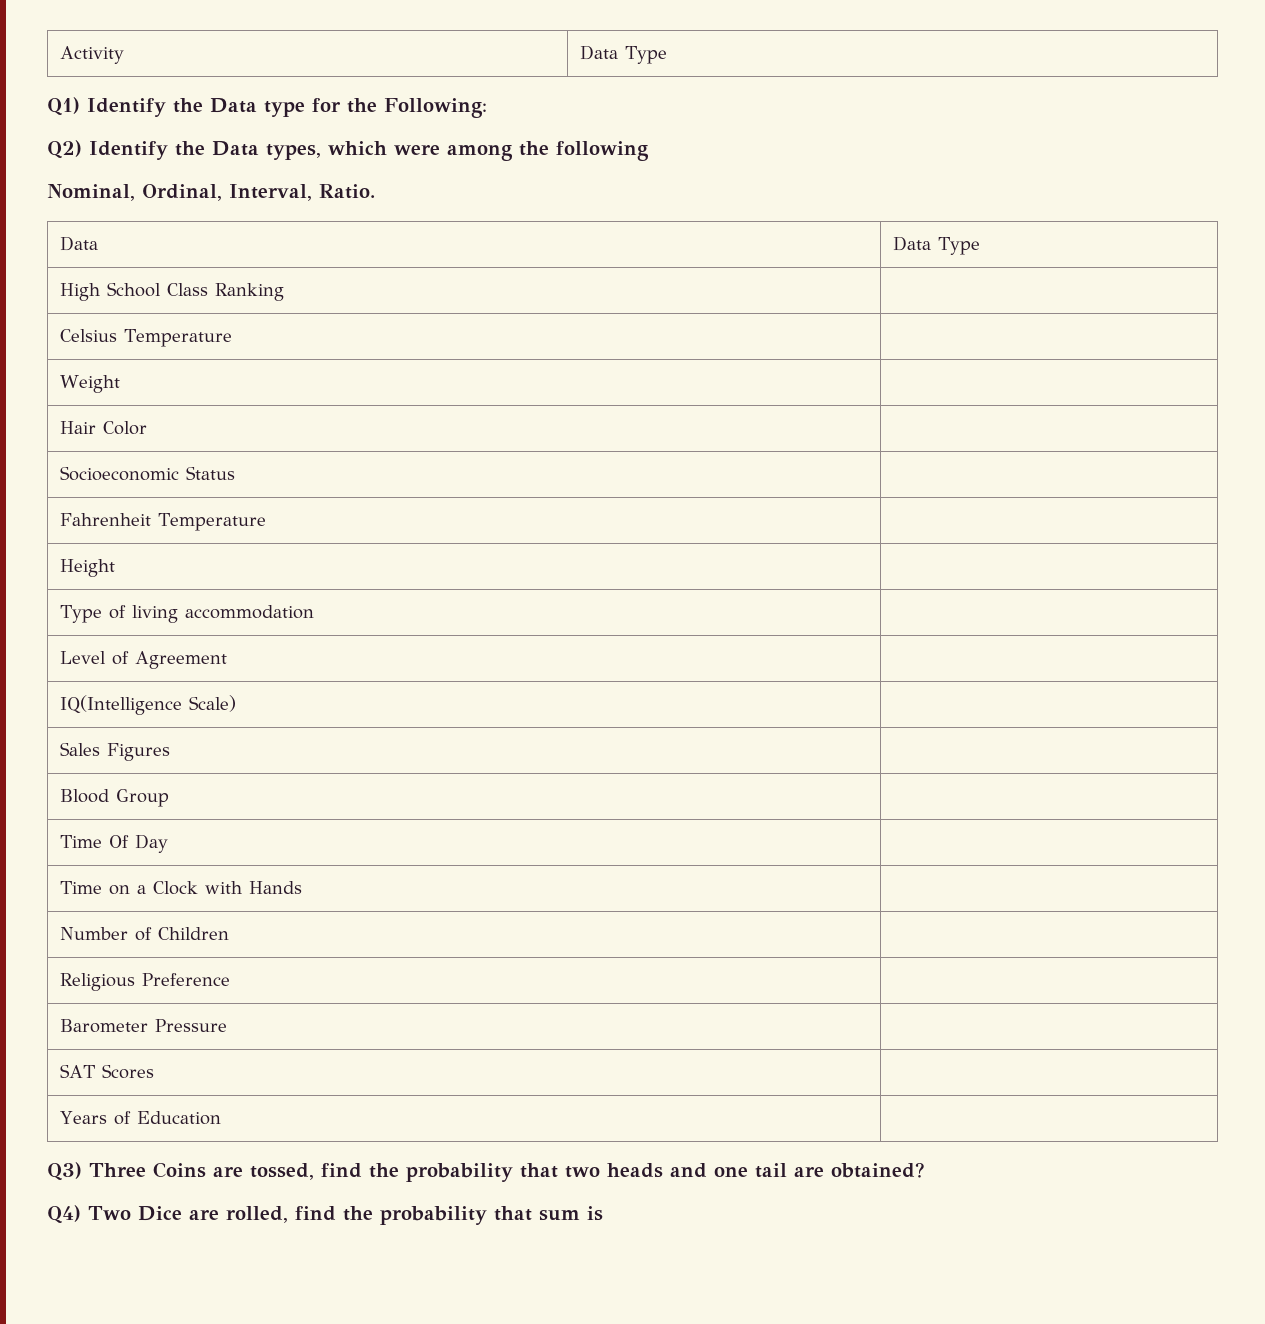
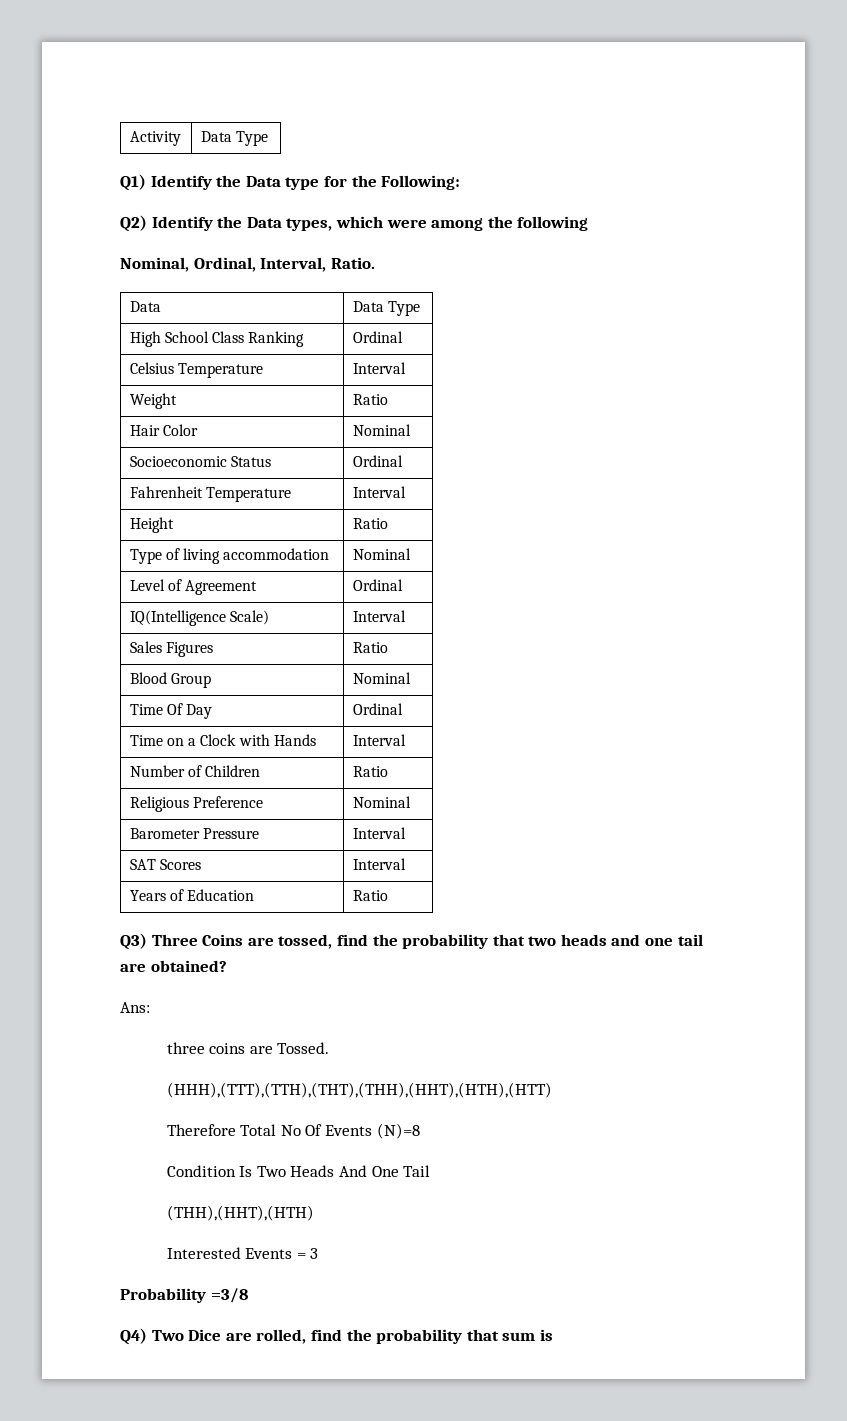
- High School Class Ranking |
+ High School Class Ranking | Ordinal
- Celsius Temperature |
+ Celsius Temperature | Interval
- Weight |
+ Weight | Ratio
- Hair Color |
+ Hair Color | Nominal
- Socioeconomic Status |
+ Socioeconomic Status | Ordinal
- Fahrenheit Temperature |
+ Fahrenheit Temperature | Interval
- Height |
+ Height | Ratio
- Type of living accommodation |
+ Type of living accommodation | Nominal
- Level of Agreement |
+ Level of Agreement | Ordinal
- IQ(Intelligence Scale) |
+ IQ(Intelligence Scale) | Interval
- Sales Figures |
+ Sales Figures | Ratio
- Blood Group |
+ Blood Group | Nominal
- Time Of Day |
+ Time Of Day | Ordinal
- Time on a Clock with Hands |
+ Time on a Clock with Hands | Interval
- Number of Children |
+ Number of Children | Ratio
- Religious Preference |
+ Religious Preference | Nominal
- Barometer Pressure |
+ Barometer Pressure | Interval
- SAT Scores |
+ SAT Scores | Interval
- Years of Education |
+ Years of Education | Ratio
+ Ans:
+ three coins are Tossed.
+ (HHH),(TTT),(TTH),(THT),(THH),(HHT),(HTH),(HTT)
+ Therefore Total No Of Events (N)=8
+ Condition Is Two Heads And One Tail
+ (THH),(HHT),(HTH)
+ Interested Events = 3
+ Probability =3/8

